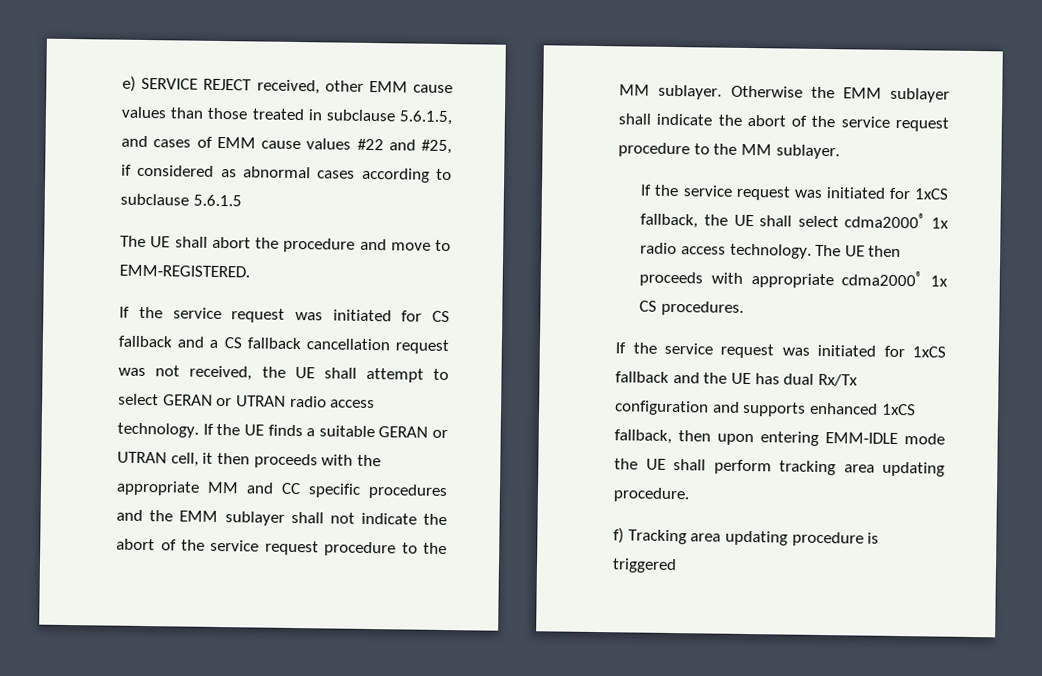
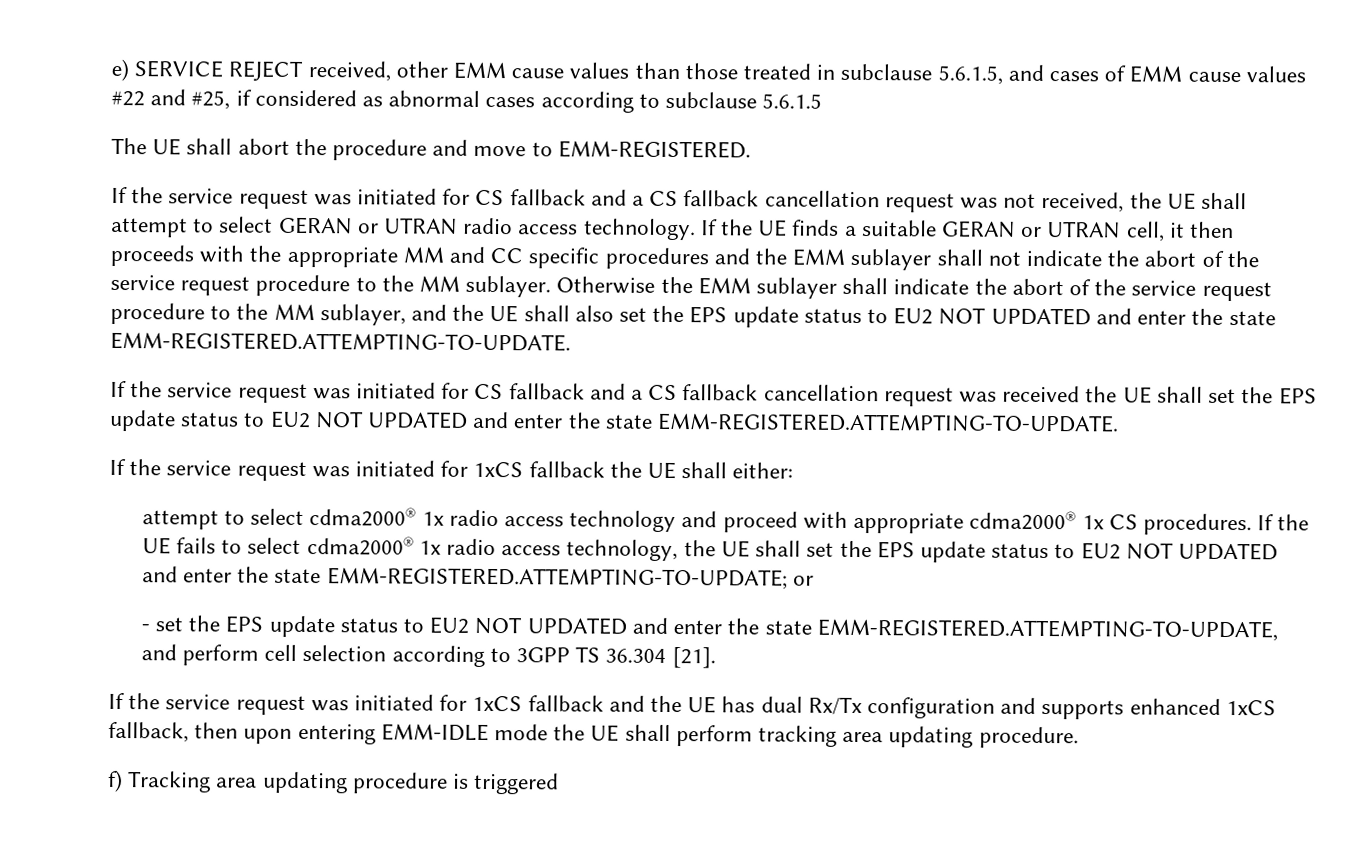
- Otherwise the EMM sublayer shall indicate the abort of the service request procedure to the MM sublayer.
- If the service request was initiated for 1xCS fallback, the UE shall select cdma2000® 1x radio access technology. The UE then proceeds with appropriate cdma2000® 1x CS procedures.
+ Otherwise the EMM sublayer shall indicate the abort of the service request procedure to the MM sublayer, and the UE shall also set the EPS update status to EU2 NOT UPDATED and enter the state EMM-REGISTERED.ATTEMPTING-TO-UPDATE.
+ If the service request was initiated for CS fallback and a CS fallback cancellation request was received the UE shall set the EPS update status to EU2 NOT UPDATED and enter the state EMM-REGISTERED.ATTEMPTING-TO-UPDATE.
+ If the service request was initiated for 1xCS fallback the UE shall either:
+ attempt to select cdma2000® 1x radio access technology and proceed with appropriate cdma2000® 1x CS procedures. If the UE fails to select cdma2000® 1x radio access technology, the UE shall set the EPS update status to EU2 NOT UPDATED and enter the state EMM-REGISTERED.ATTEMPTING-TO-UPDATE; or
+ - set the EPS update status to EU2 NOT UPDATED and enter the state EMM-REGISTERED.ATTEMPTING-TO-UPDATE, and perform cell selection according to 3GPP TS 36.304 [21].

